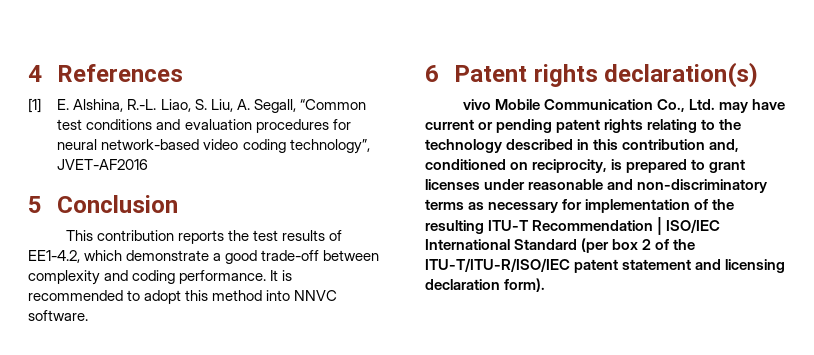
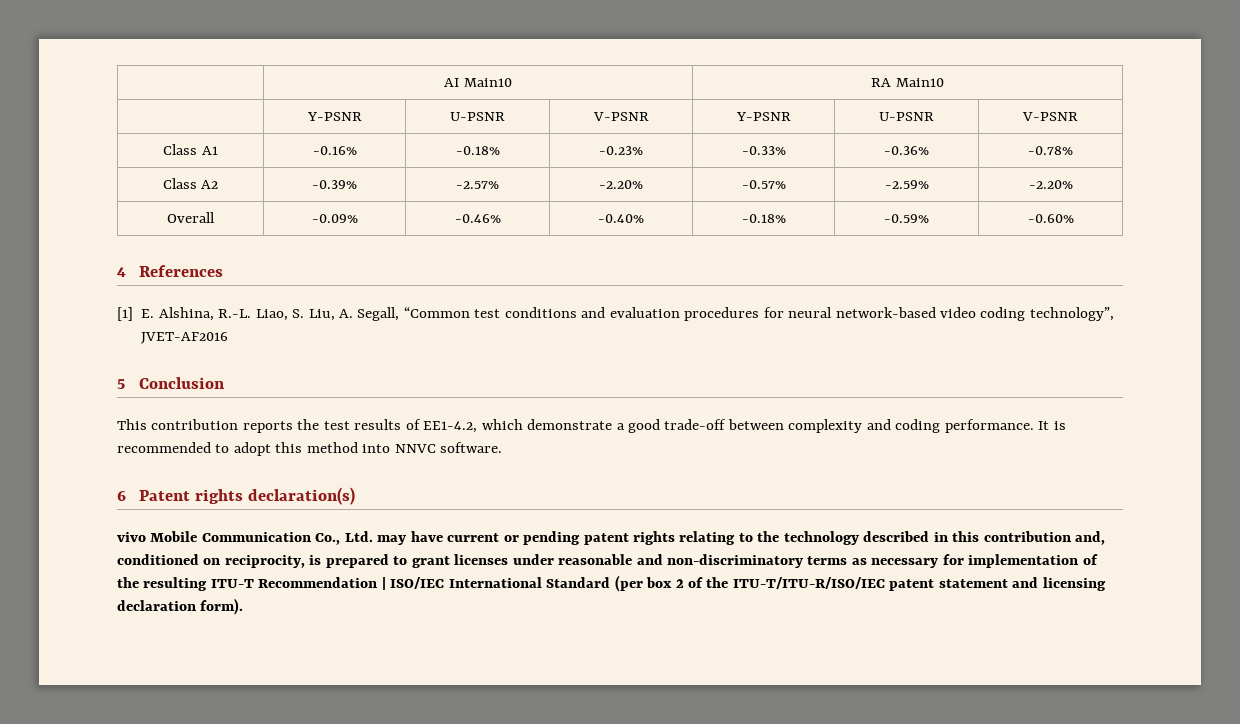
+ | AI Main10 | RA Main10
+ | Y-PSNR | U-PSNR | V-PSNR | Y-PSNR | U-PSNR | V-PSNR
+ Class A1 | -0.16% | -0.18% | -0.23% | -0.33% | -0.36% | -0.78%
+ Class A2 | -0.39% | -2.57% | -2.20% | -0.57% | -2.59% | -2.20%
+ Overall | -0.09% | -0.46% | -0.40% | -0.18% | -0.59% | -0.60%

